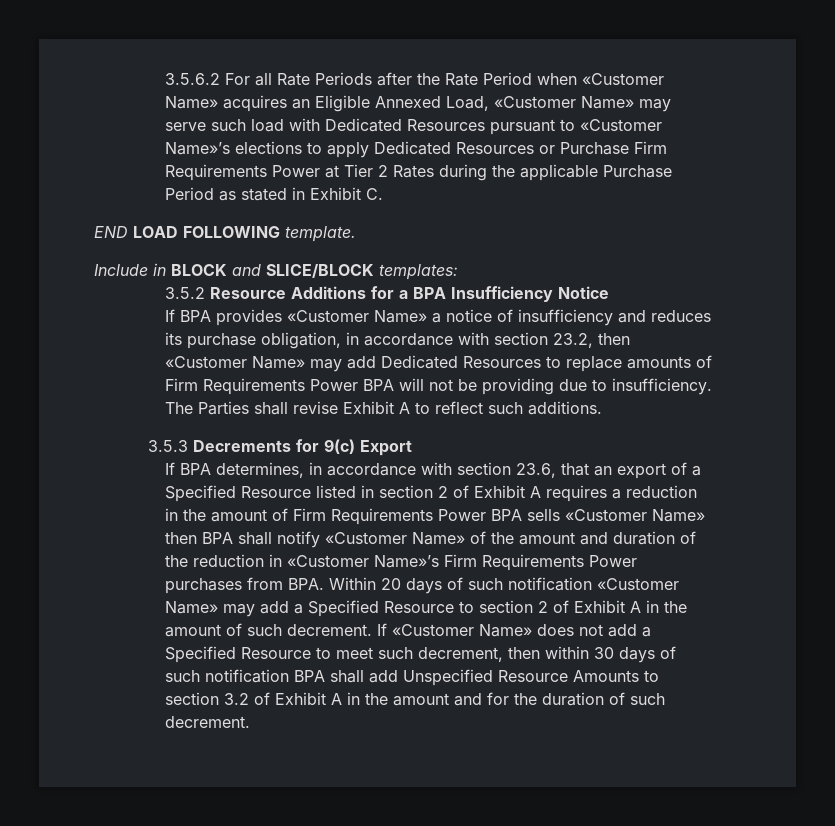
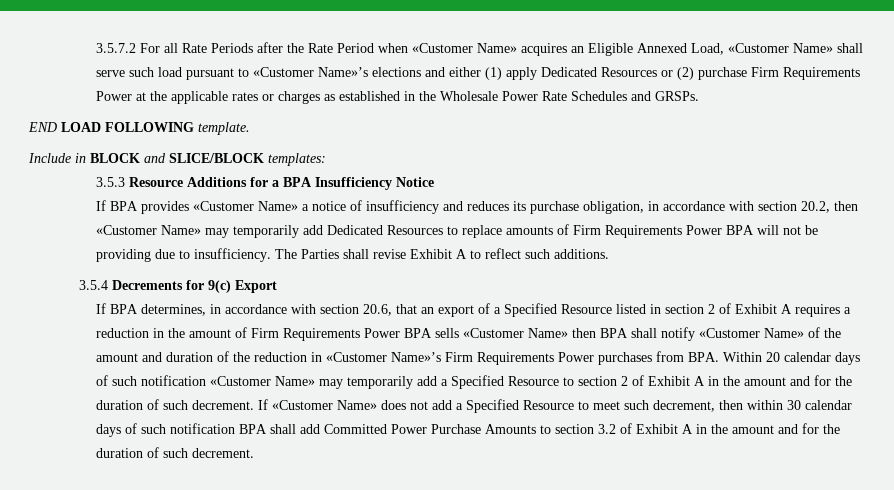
- 3.5.6.2 For all Rate Periods after the Rate Period when «Customer Name» acquires an Eligible Annexed Load, «Customer Name» may serve such load with Dedicated Resources pursuant to «Customer Name»’s elections to apply Dedicated Resources or Purchase Firm Requirements Power at Tier 2 Rates during the applicable Purchase Period as stated in Exhibit C.
+ 3.5.7.2 For all Rate Periods after the Rate Period when «Customer Name» acquires an Eligible Annexed Load, «Customer Name» shall serve such load pursuant to «Customer Name»’s elections and either (1) apply Dedicated Resources or (2) purchase Firm Requirements Power at the applicable rates or charges as established in the Wholesale Power Rate Schedules and GRSPs.
- 3.5.2 Resource Additions for a BPA Insufficiency Notice
+ 3.5.3 Resource Additions for a BPA Insufficiency Notice
- If BPA provides «Customer Name» a notice of insufficiency and reduces its purchase obligation, in accordance with section 23.2, then «Customer Name» may add Dedicated Resources to replace amounts of Firm Requirements Power BPA will not be providing due to insufficiency.
+ If BPA provides «Customer Name» a notice of insufficiency and reduces its purchase obligation, in accordance with section 20.2, then «Customer Name» may temporarily add Dedicated Resources to replace amounts of Firm Requirements Power BPA will not be providing due to insufficiency.
- 3.5.3 Decrements for 9(c) Export
+ 3.5.4 Decrements for 9(c) Export
- If BPA determines, in accordance with section 23.6, that an export of a Specified Resource listed in section 2 of Exhibit A requires a reduction in the amount of Firm Requirements Power BPA sells «Customer Name» then BPA shall notify «Customer Name» of the amount and duration of the reduction in «Customer Name»’s Firm Requirements Power purchases from BPA. Within 20 days of such notification «Customer Name» may add a Specified Resource to section 2 of Exhibit A in the amount of such decrement.
+ If BPA determines, in accordance with section 20.6, that an export of a Specified Resource listed in section 2 of Exhibit A requires a reduction in the amount of Firm Requirements Power BPA sells «Customer Name» then BPA shall notify «Customer Name» of the amount and duration of the reduction in «Customer Name»’s Firm Requirements Power purchases from BPA. Within 20 calendar days of such notification «Customer Name» may temporarily add a Specified Resource to section 2 of Exhibit A in the amount and for the duration of such decrement.
- If «Customer Name» does not add a Specified Resource to meet such decrement, then within 30 days of such notification BPA shall add Unspecified Resource Amounts to section 3.2 of Exhibit A in the amount and for the duration of such decrement.
+ If «Customer Name» does not add a Specified Resource to meet such decrement, then within 30 calendar days of such notification BPA shall add Committed Power Purchase Amounts to section 3.2 of Exhibit A in the amount and for the duration of such decrement.

